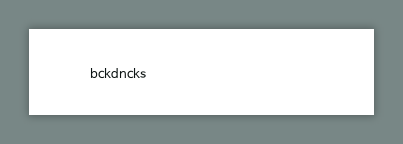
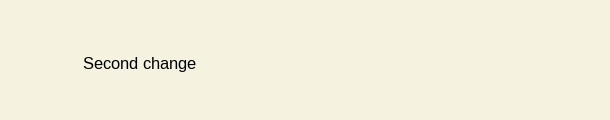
- bckdncks
+ Second change

